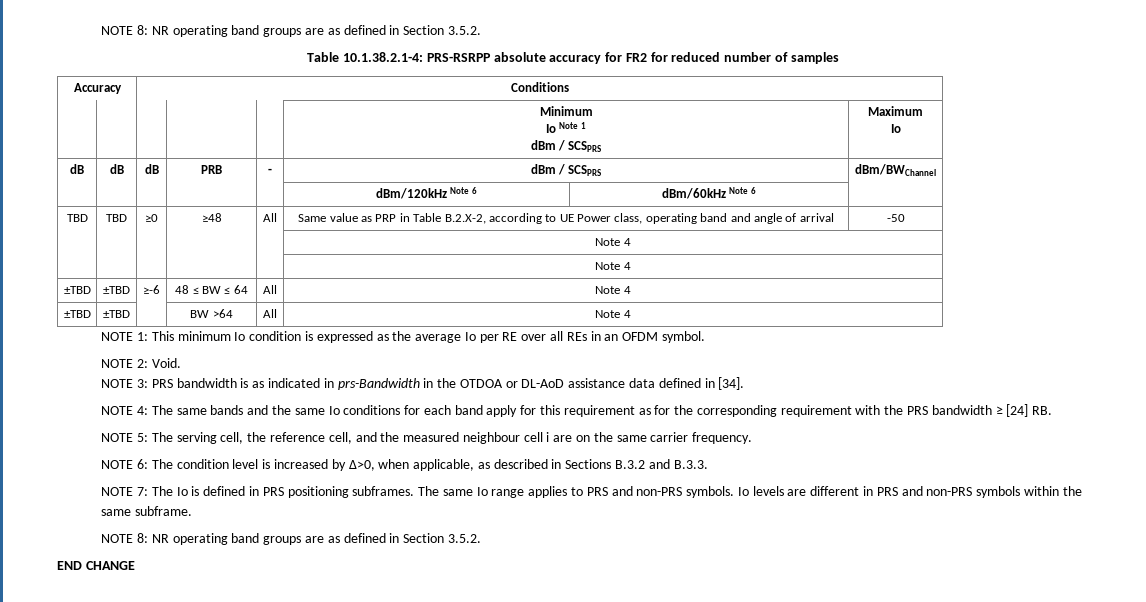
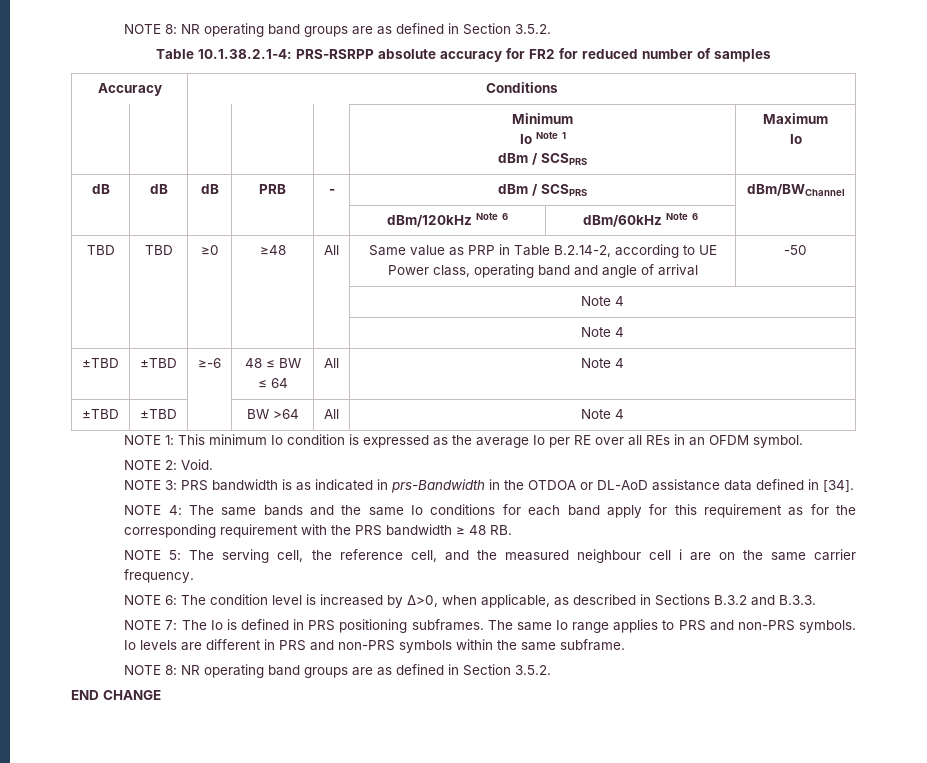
- TBD | TBD | ≥0 | ≥48 | All | Same value as PRP in Table B.2.X-2, according to UE Power class, operating band and angle of arrival | -50
+ TBD | TBD | ≥0 | ≥48 | All | Same value as PRP in Table B.2.14-2, according to UE Power class, operating band and angle of arrival | -50
- NOTE 4: The same bands and the same Io conditions for each band apply for this requirement as for the corresponding requirement with the PRS bandwidth ≥ [24] RB.
+ NOTE 4: The same bands and the same Io conditions for each band apply for this requirement as for the corresponding requirement with the PRS bandwidth ≥ 48 RB.

